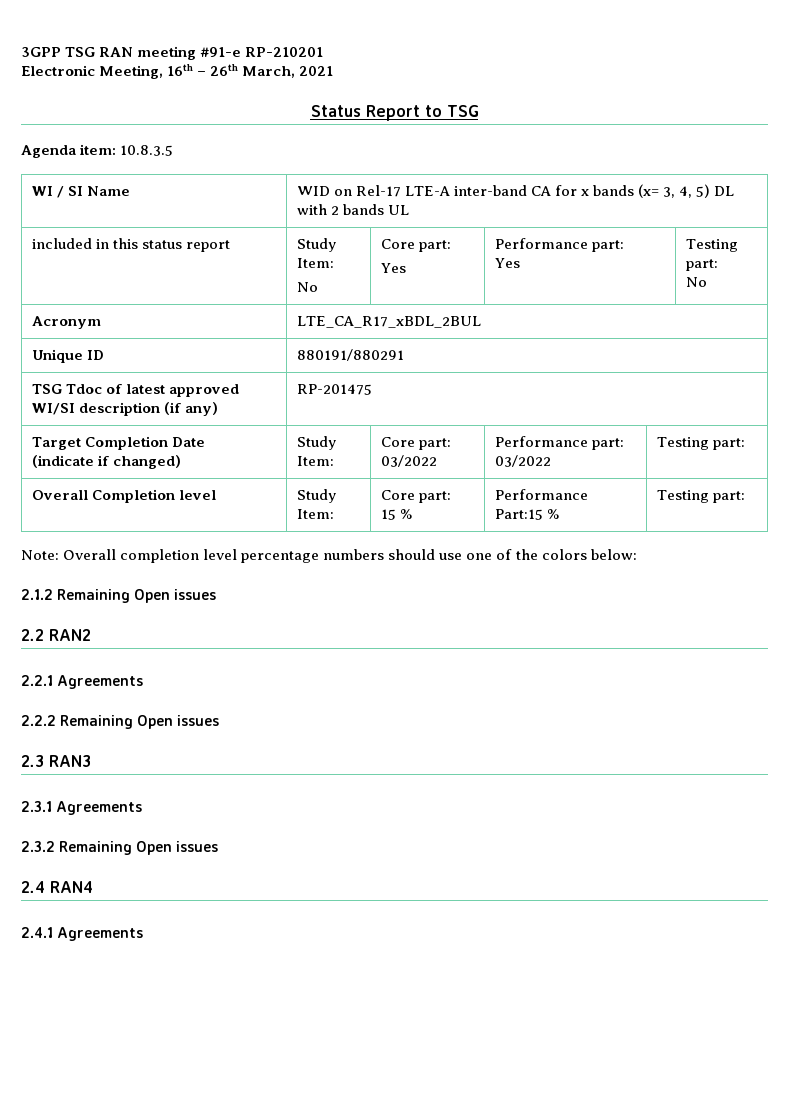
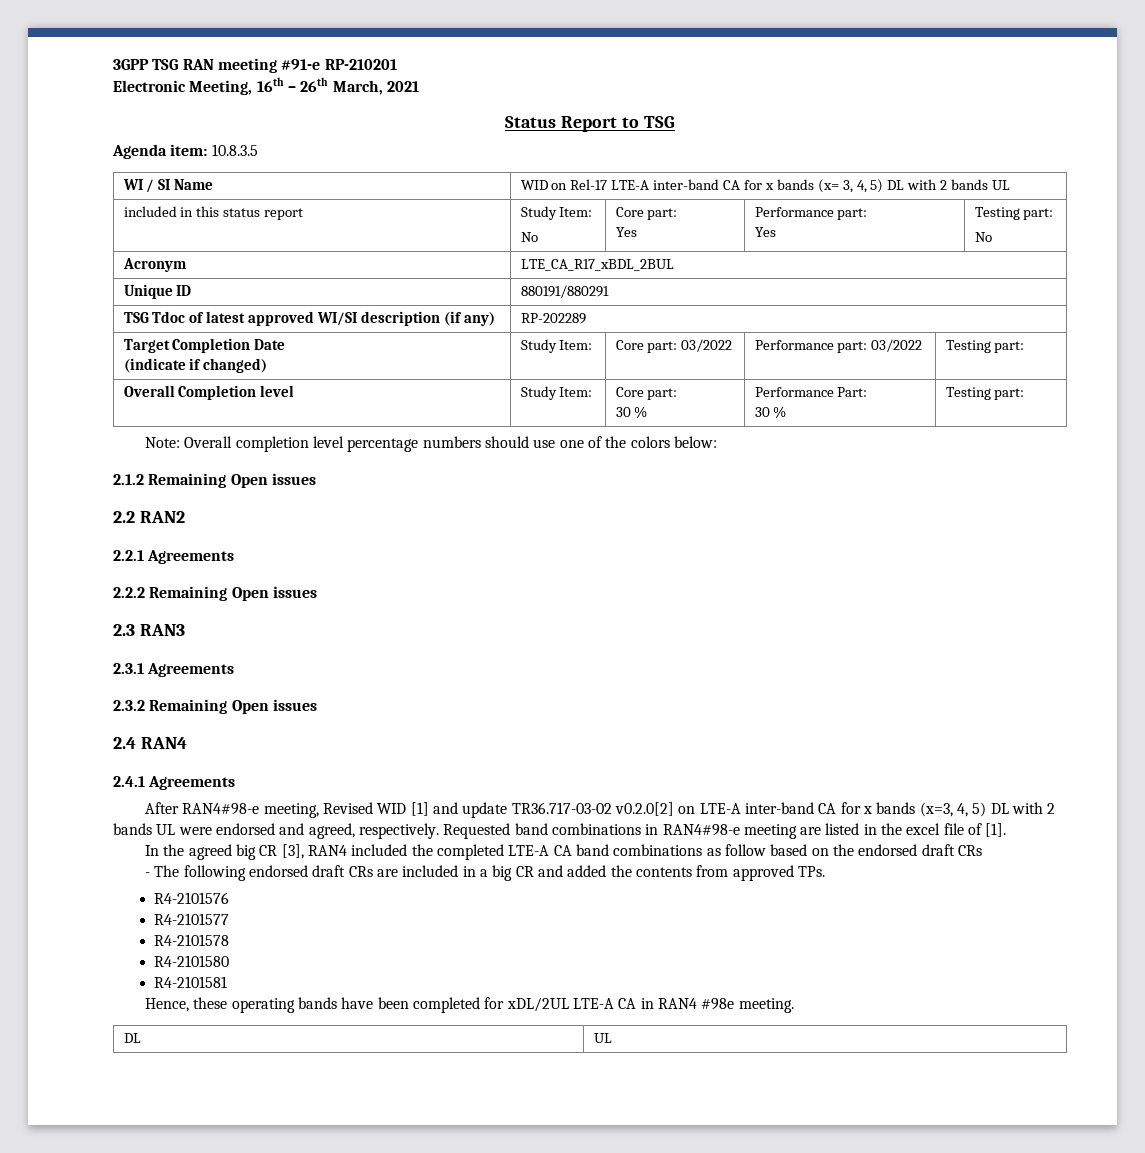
- TSG Tdoc of latest approved WI/SI description (if any) | RP-201475
+ TSG Tdoc of latest approved WI/SI description (if any) | RP-202289
  Overall Completion level | Study Item: | Core part:
- 15 % | Performance Part:15 % | Testing part:
+ 30 % | Performance Part:
+ 30 % | Testing part:
+ After RAN4#98-e meeting, Revised WID [1] and update TR36.717-03-02 v0.2.0[2] on LTE-A inter-band CA for x bands (x=3, 4, 5) DL with 2 bands UL were endorsed and agreed, respectively. Requested band combinations in RAN4#98-e meeting are listed in the excel file of [1].
+ In the agreed big CR [3], RAN4 included the completed LTE-A CA band combinations as follow based on the endorsed draft CRs
+ - The following endorsed draft CRs are included in a big CR and added the contents from approved TPs.
+ R4-2101576
+ R4-2101577
+ R4-2101578
+ R4-2101580
+ R4-2101581
+ Hence, these operating bands have been completed for xDL/2UL LTE-A CA in RAN4 #98e meeting.
+ DL | UL

